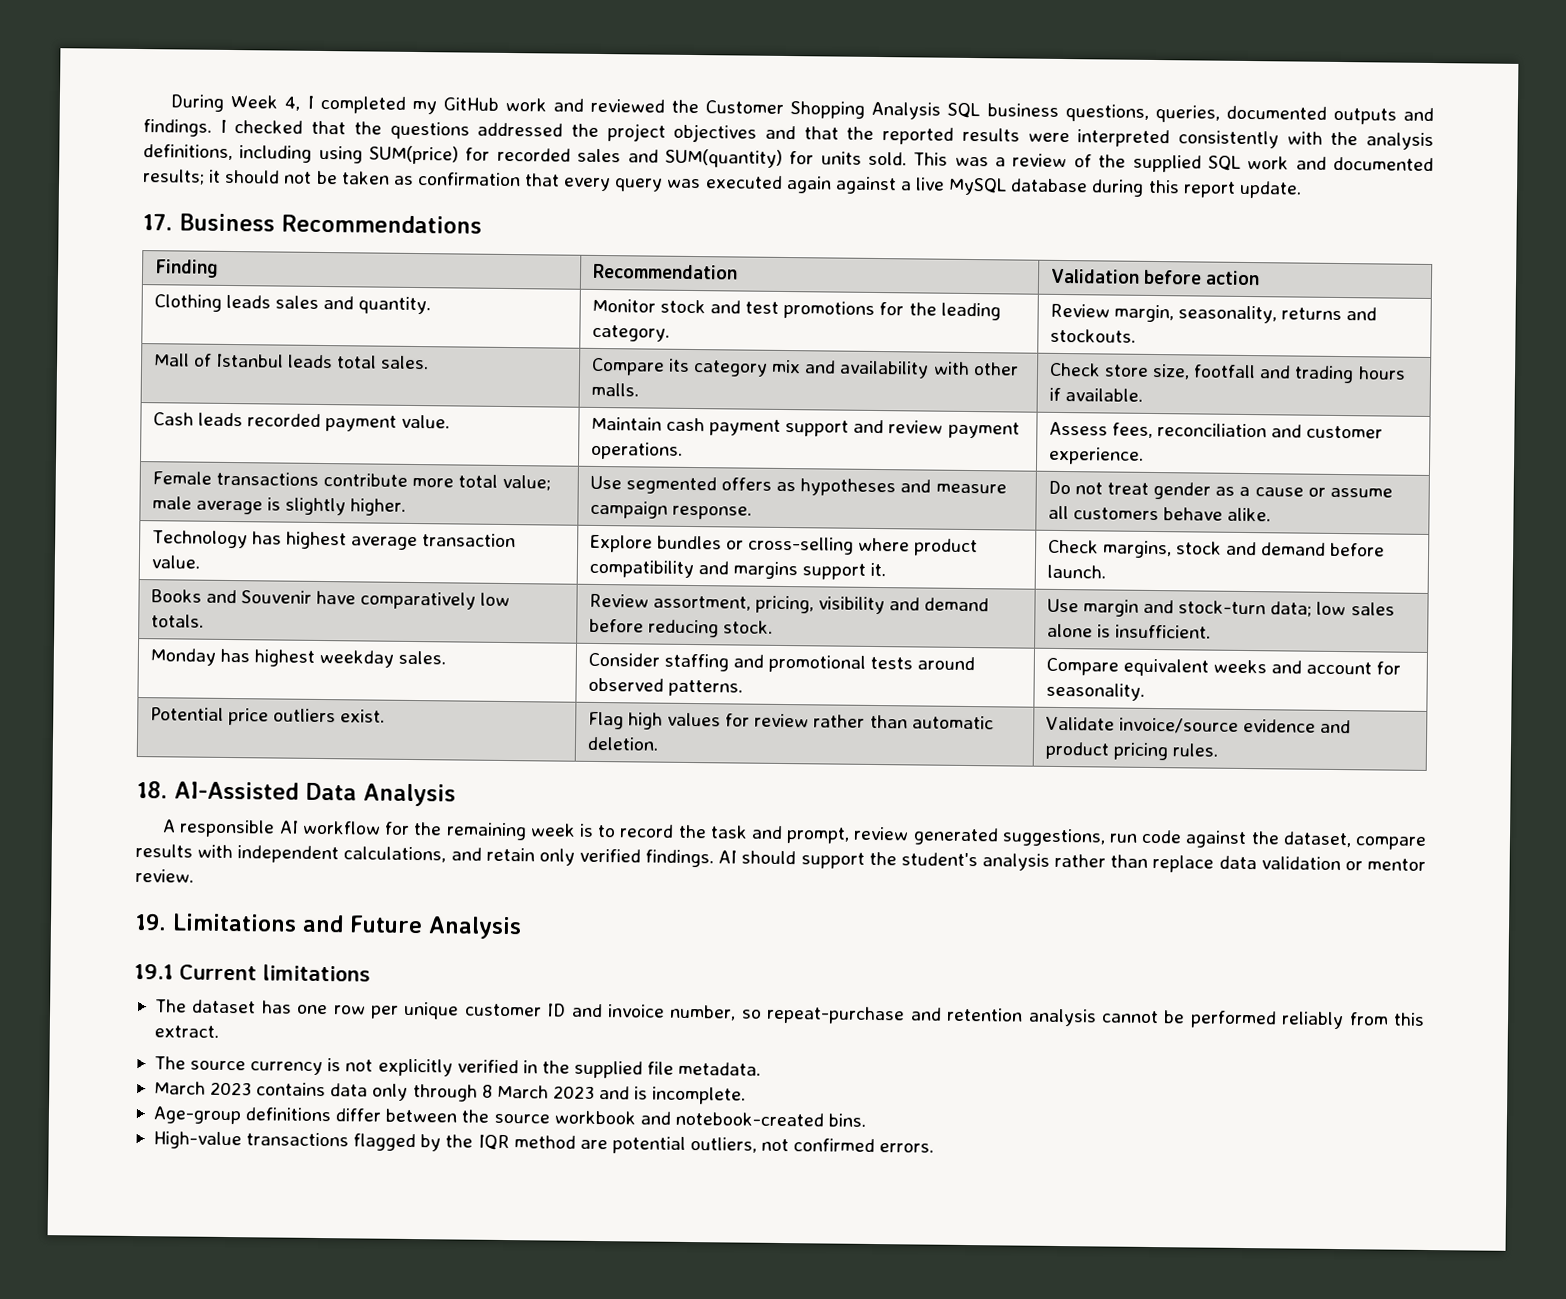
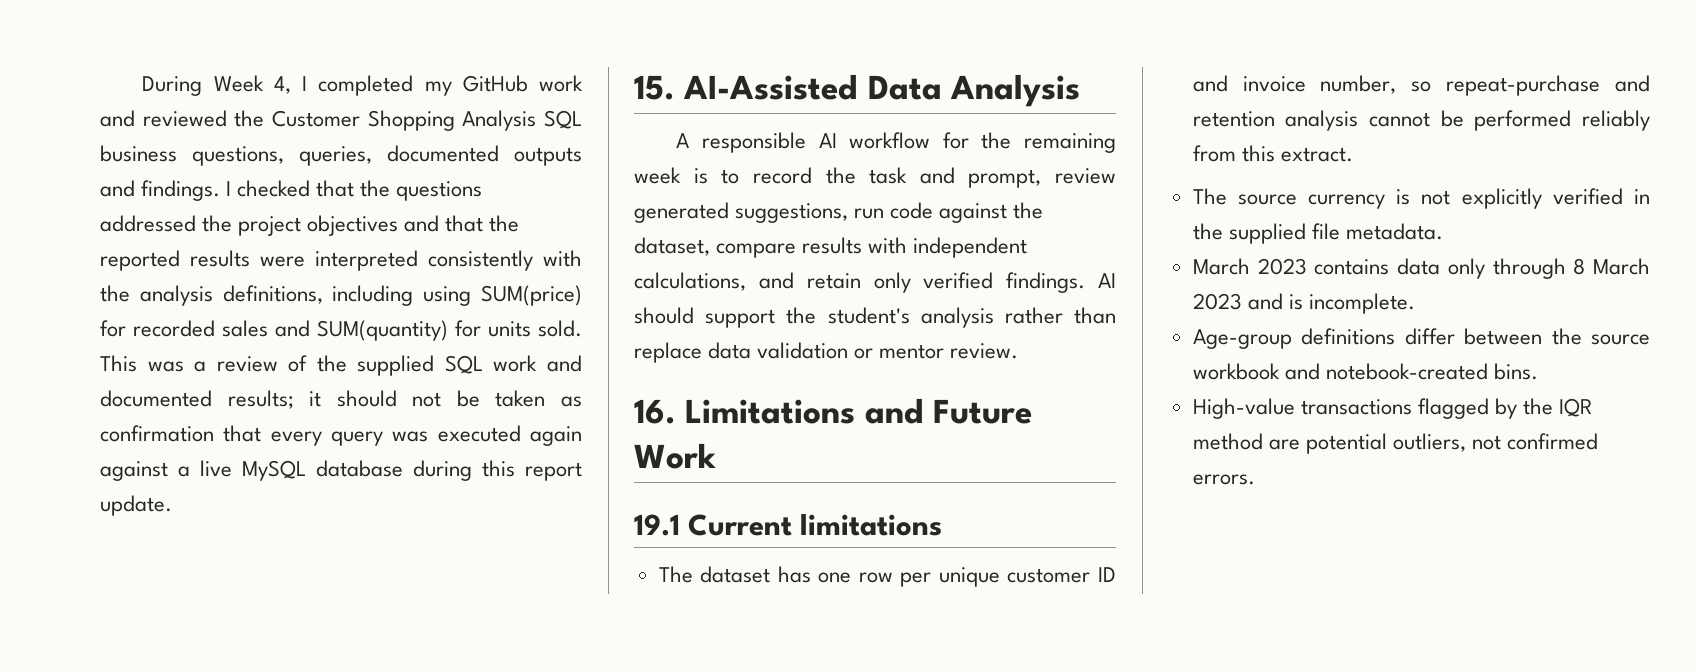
- 17. Business Recommendations
- Finding | Recommendation | Validation before action
- Clothing leads sales and quantity. | Monitor stock and test promotions for the leading category. | Review margin, seasonality, returns and stockouts.
- Mall of Istanbul leads total sales. | Compare its category mix and availability with other malls. | Check store size, footfall and trading hours if available.
- Cash leads recorded payment value. | Maintain cash payment support and review payment operations. | Assess fees, reconciliation and customer experience.
- Female transactions contribute more total value; male average is slightly higher. | Use segmented offers as hypotheses and measure campaign response. | Do not treat gender as a cause or assume all customers behave alike.
- Technology has highest average transaction value. | Explore bundles or cross-selling where product compatibility and margins support it. | Check margins, stock and demand before launch.
- Books and Souvenir have comparatively low totals. | Review assortment, pricing, visibility and demand before reducing stock. | Use margin and stock-turn data; low sales alone is insufficient.
- Monday has highest weekday sales. | Consider staffing and promotional tests around observed patterns. | Compare equivalent weeks and account for seasonality.
- Potential price outliers exist. | Flag high values for review rather than automatic deletion. | Validate invoice/source evidence and product pricing rules.
- 18. AI-Assisted Data Analysis
+ 15. AI-Assisted Data Analysis
- 19. Limitations and Future Analysis
+ 16. Limitations and Future Work

